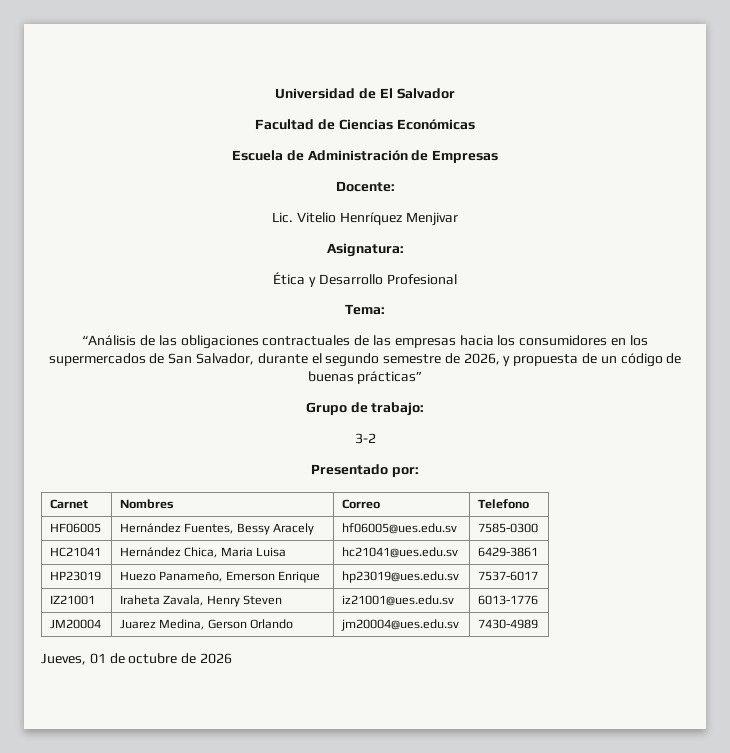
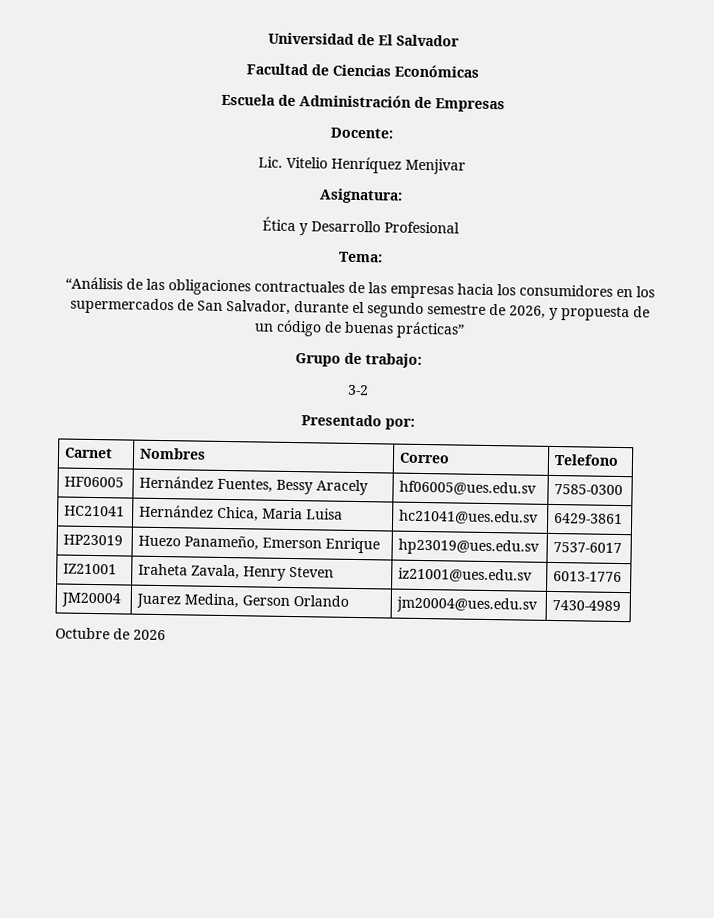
- Jueves, 01 de octubre de 2026
+ Octubre de 2026

